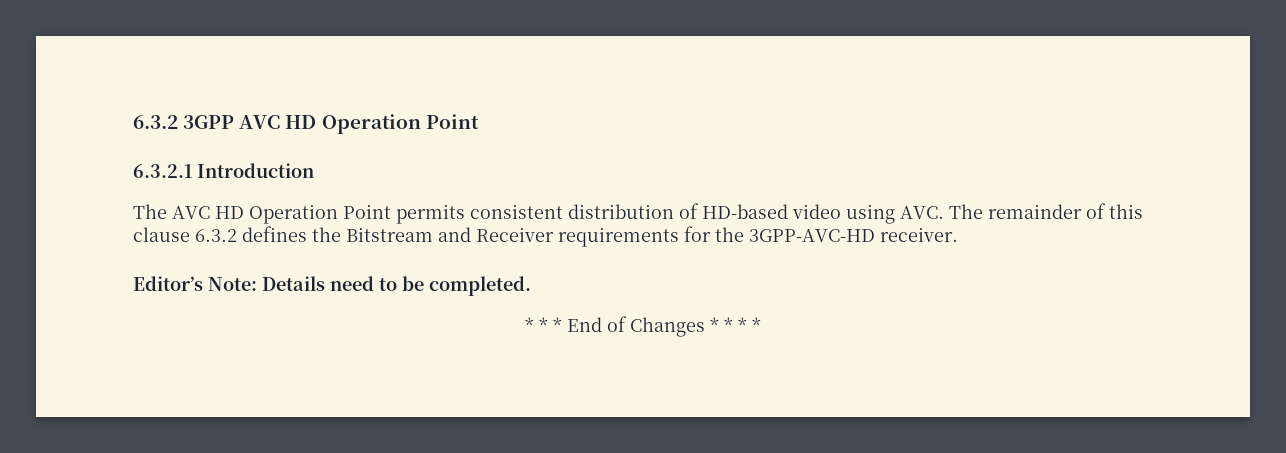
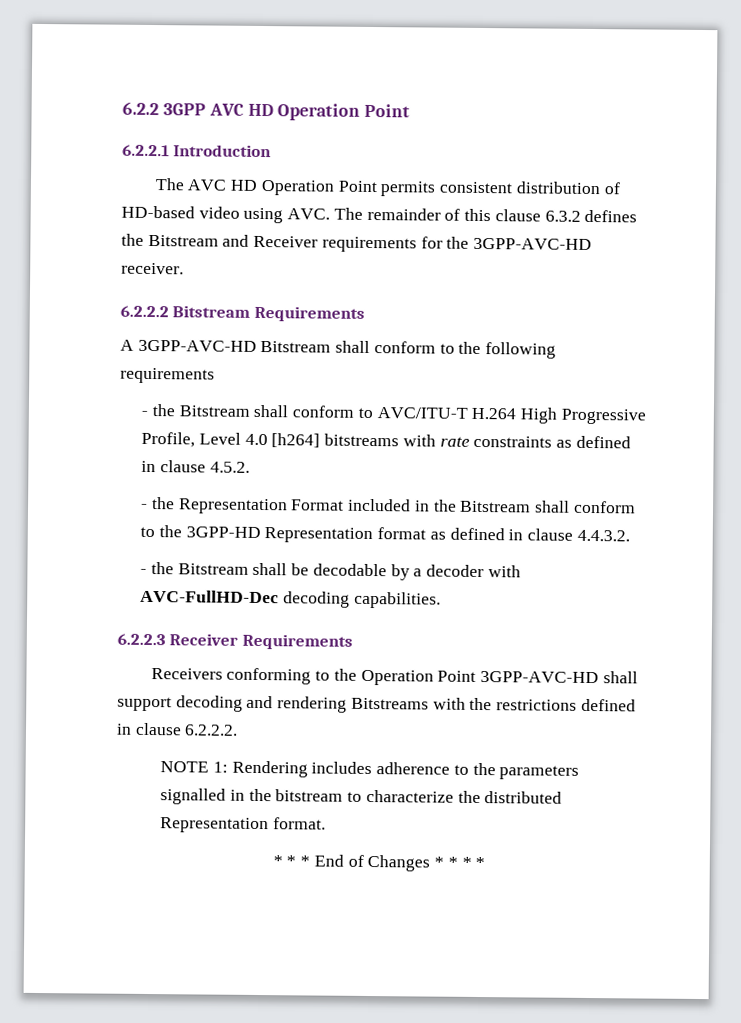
- 6.3.2 3GPP AVC HD Operation Point
+ 6.2.2 3GPP AVC HD Operation Point
- 6.3.2.1 Introduction
+ 6.2.2.1 Introduction
- Editor’s Note: Details need to be completed.
+ 6.2.2.2 Bitstream Requirements
+ A 3GPP-AVC-HD Bitstream shall conform to the following requirements
+ - the Bitstream shall conform to AVC/ITU-T H.264 High Progressive Profile, Level 4.0 [h264] bitstreams with rate constraints as defined in clause 4.5.2.
+ - the Representation Format included in the Bitstream shall conform to the 3GPP-HD Representation format as defined in clause 4.4.3.2.
+ - the Bitstream shall be decodable by a decoder with AVC-FullHD-Dec decoding capabilities.
+ 6.2.2.3 Receiver Requirements
+ Receivers conforming to the Operation Point 3GPP-AVC-HD shall support decoding and rendering Bitstreams with the restrictions defined in clause 6.2.2.2.
+ NOTE 1: Rendering includes adherence to the parameters signalled in the bitstream to characterize the distributed Representation format.

